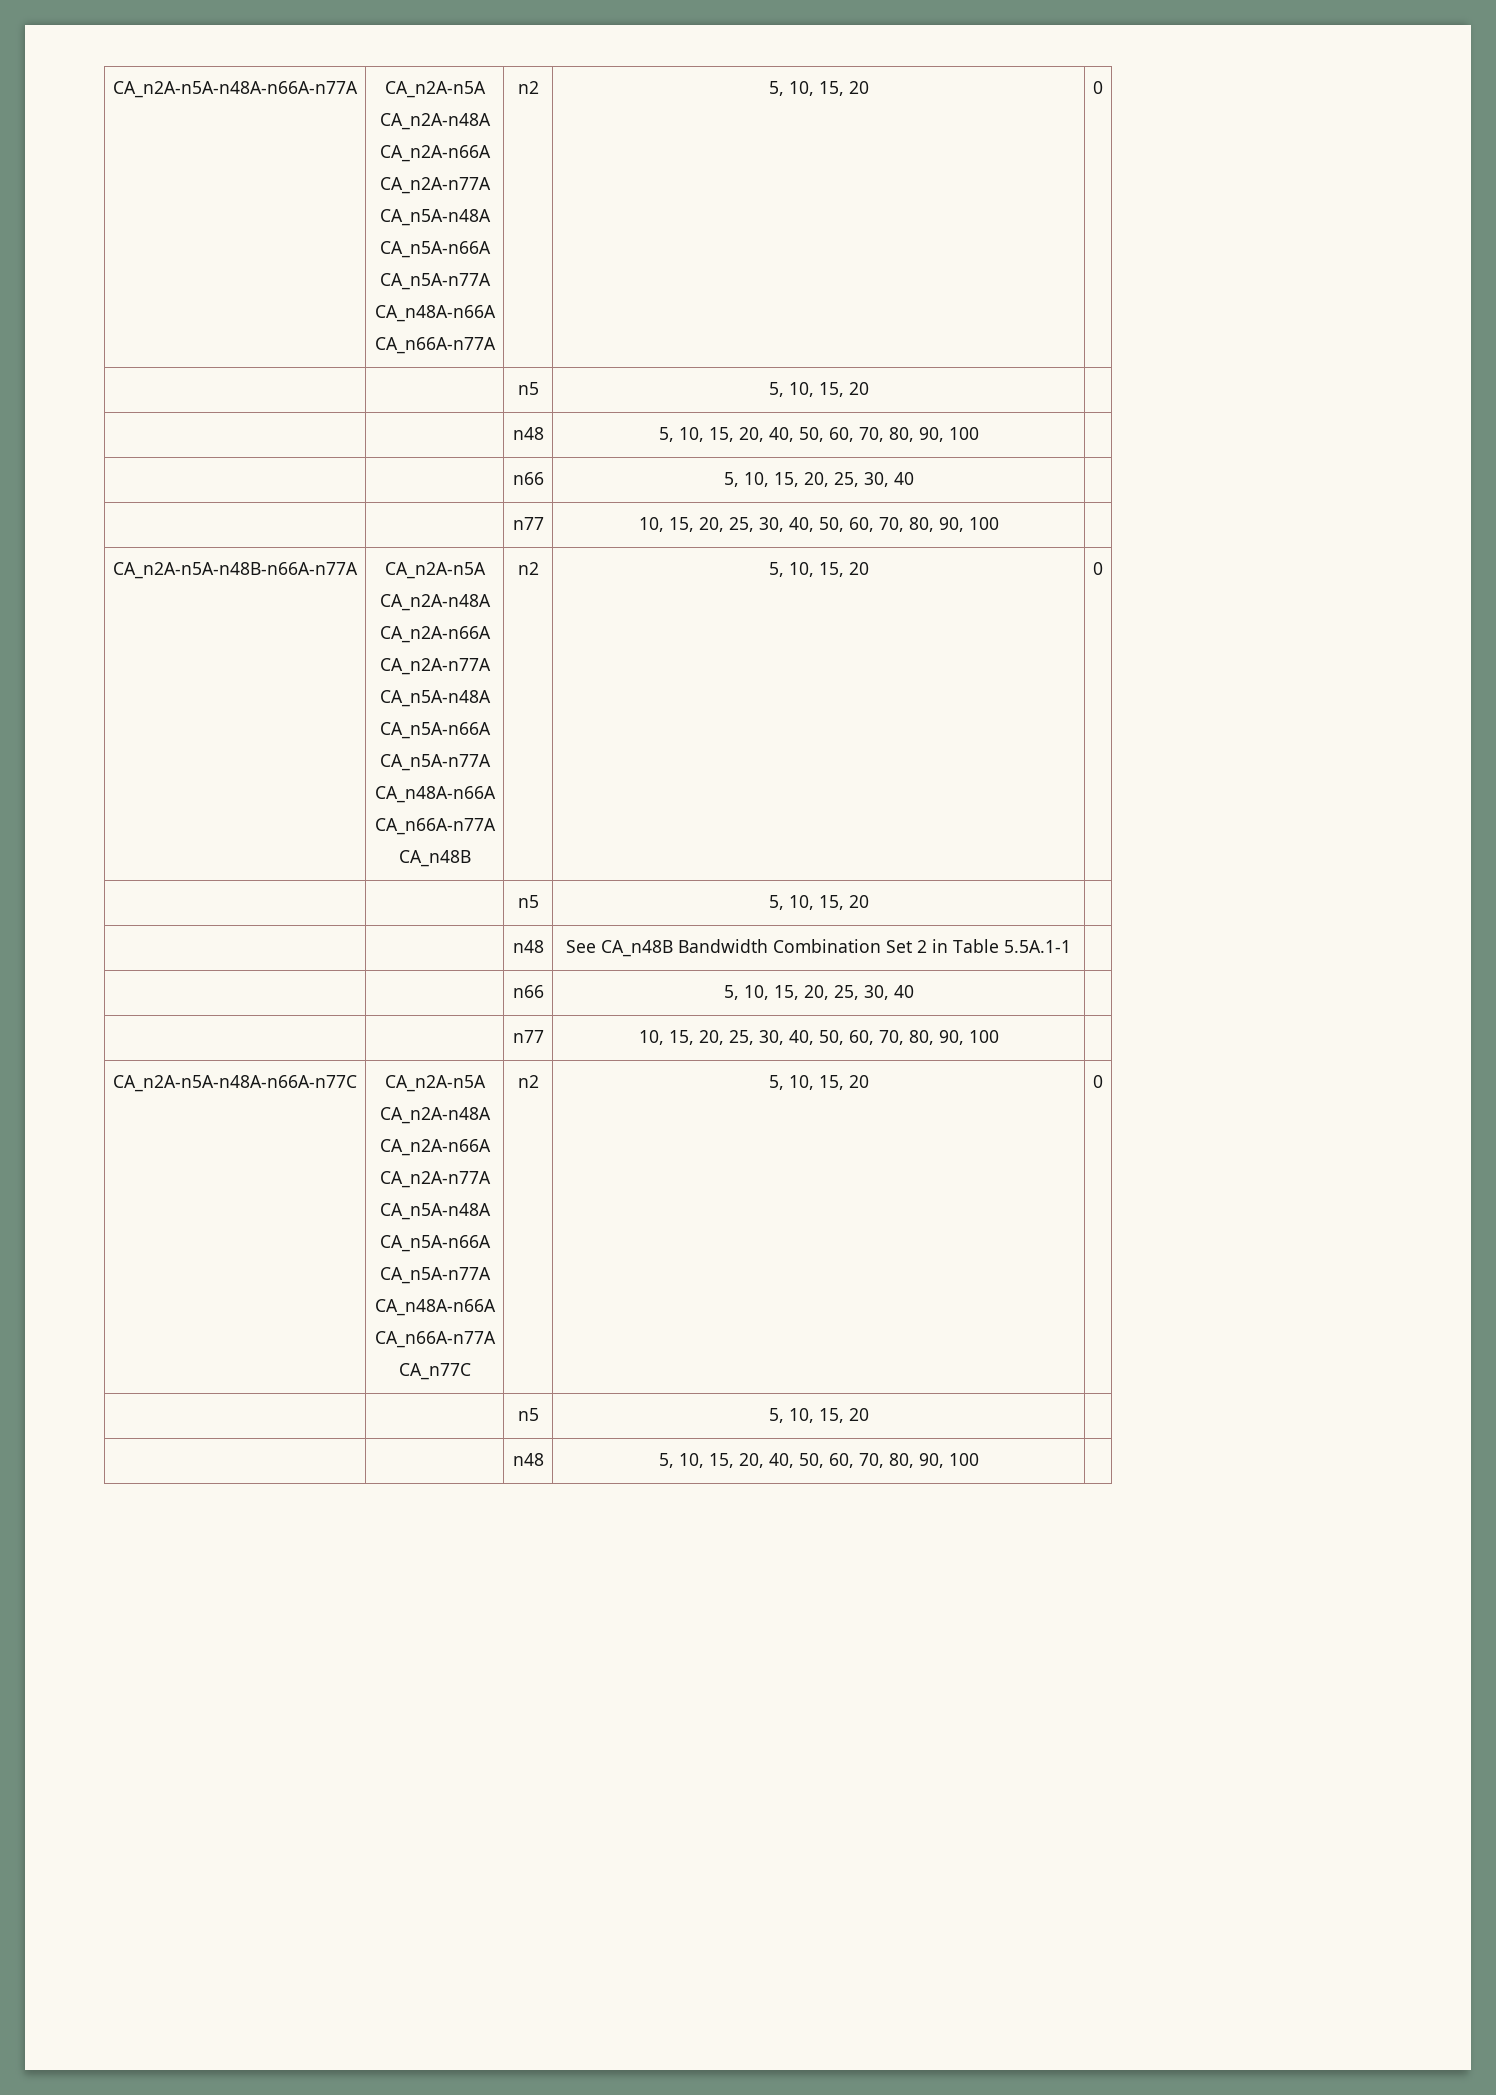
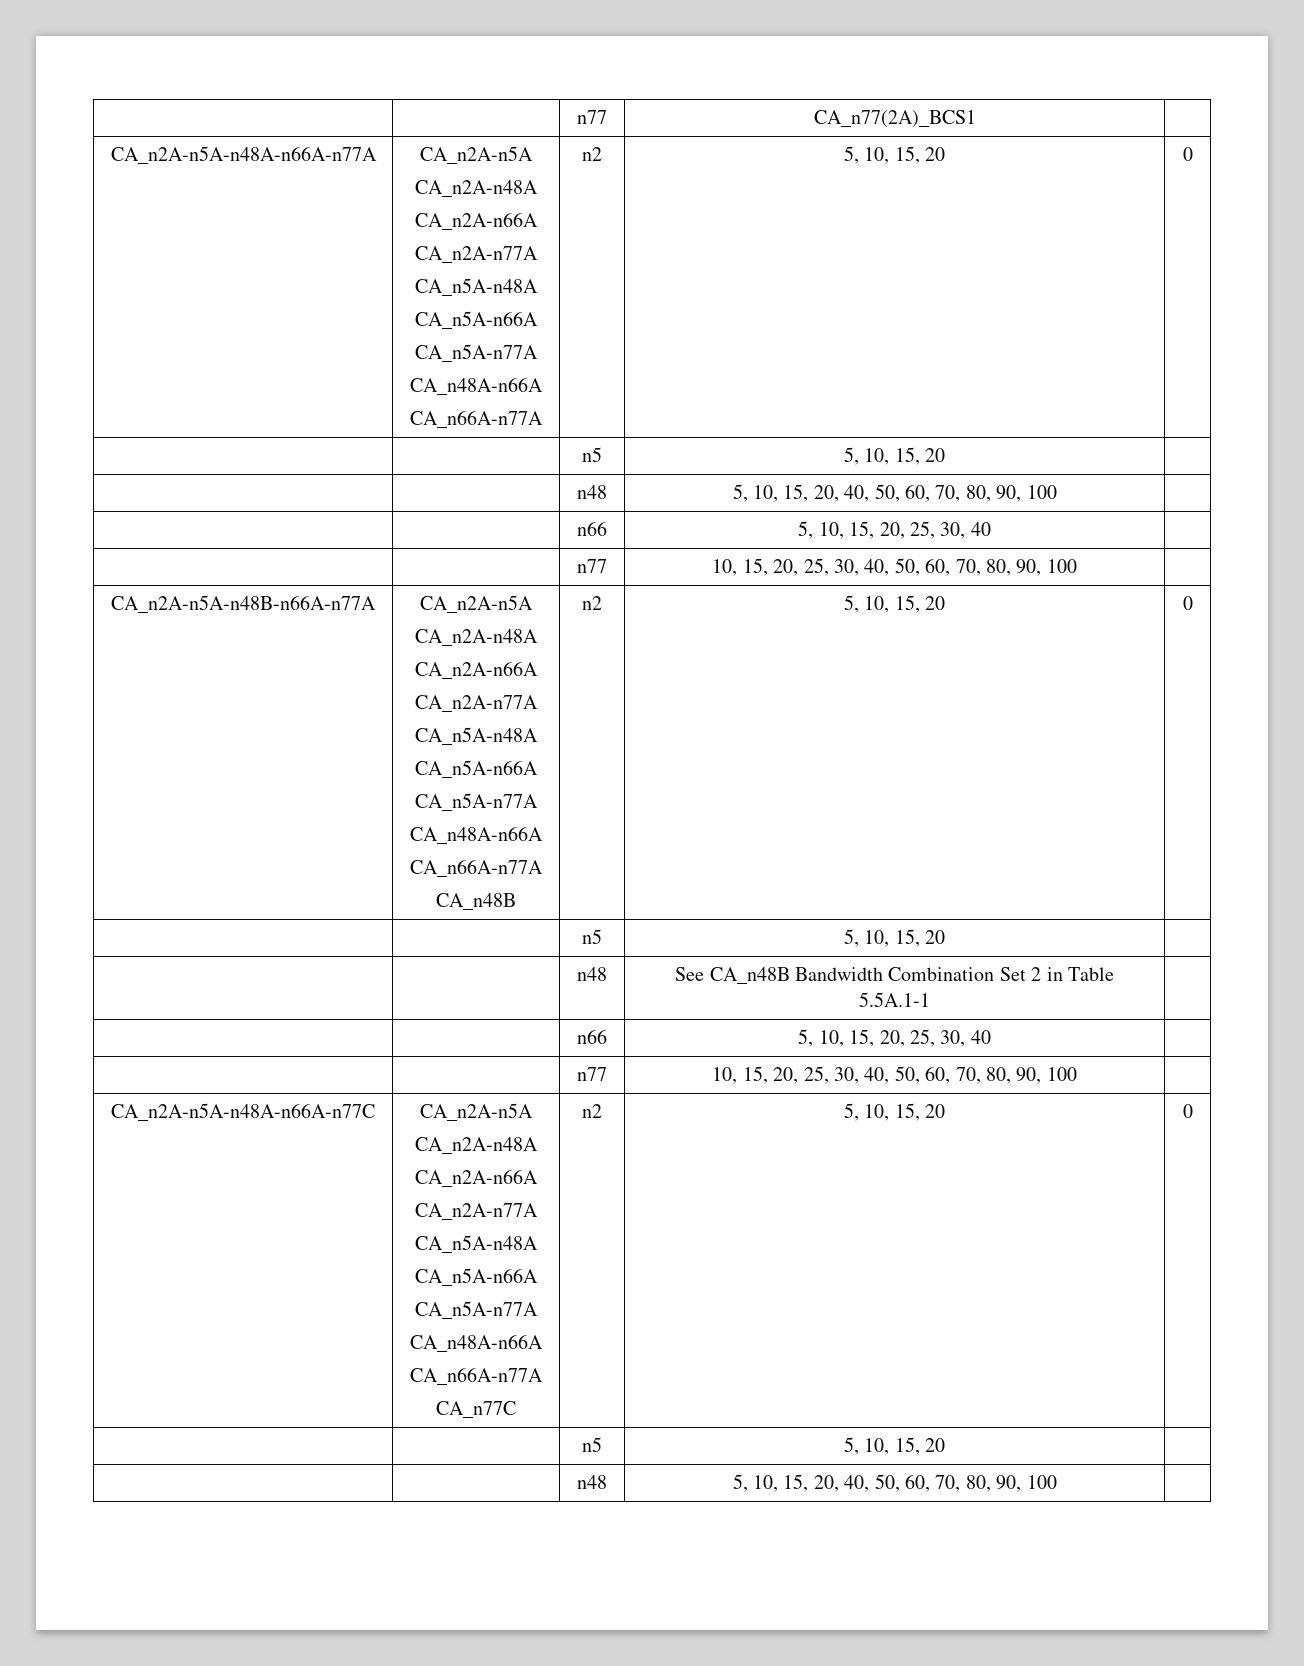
+ | | n77 | CA_n77(2A)_BCS1 |

